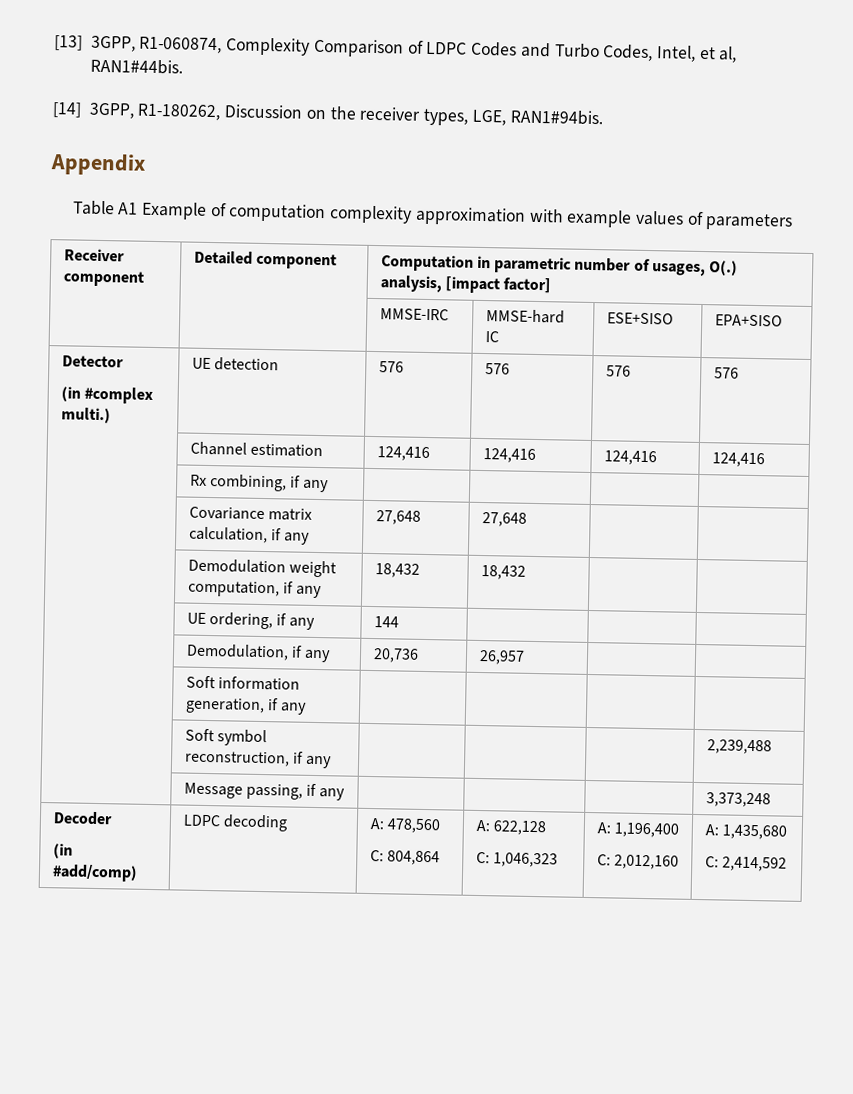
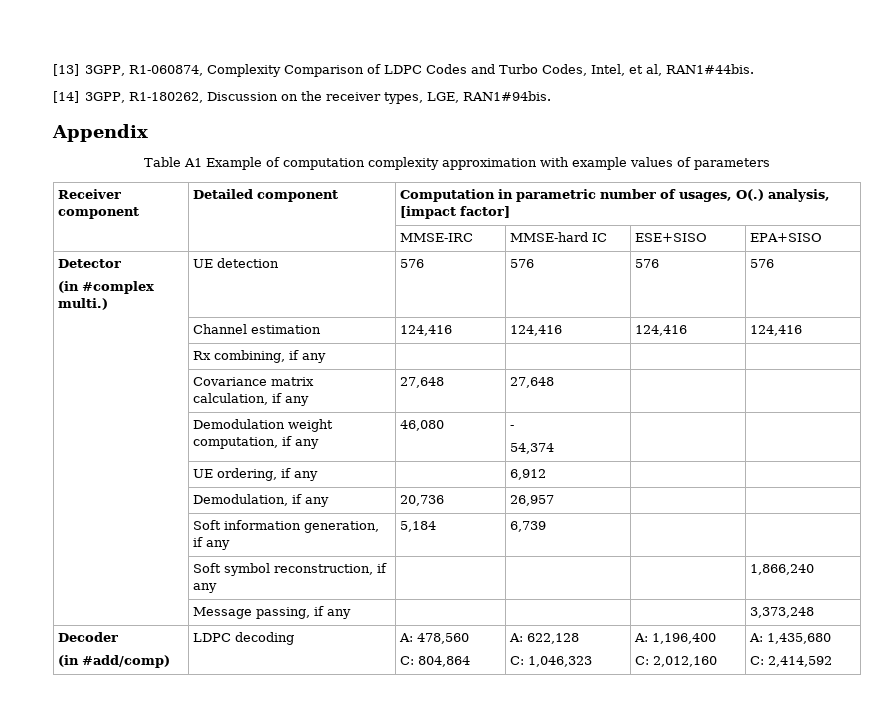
- | Demodulation weight computation, if any | 18,432 | 18,432 | |
+ | Demodulation weight computation, if any | 46,080 | -
+ 54,374 | |
- | UE ordering, if any | 144 | | |
+ | UE ordering, if any | | 6,912 | |
- | Soft information generation, if any | | | |
+ | Soft information generation, if any | 5,184 | 6,739 | |
- | Soft symbol reconstruction, if any | | | | 2,239,488
+ | Soft symbol reconstruction, if any | | | | 1,866,240

